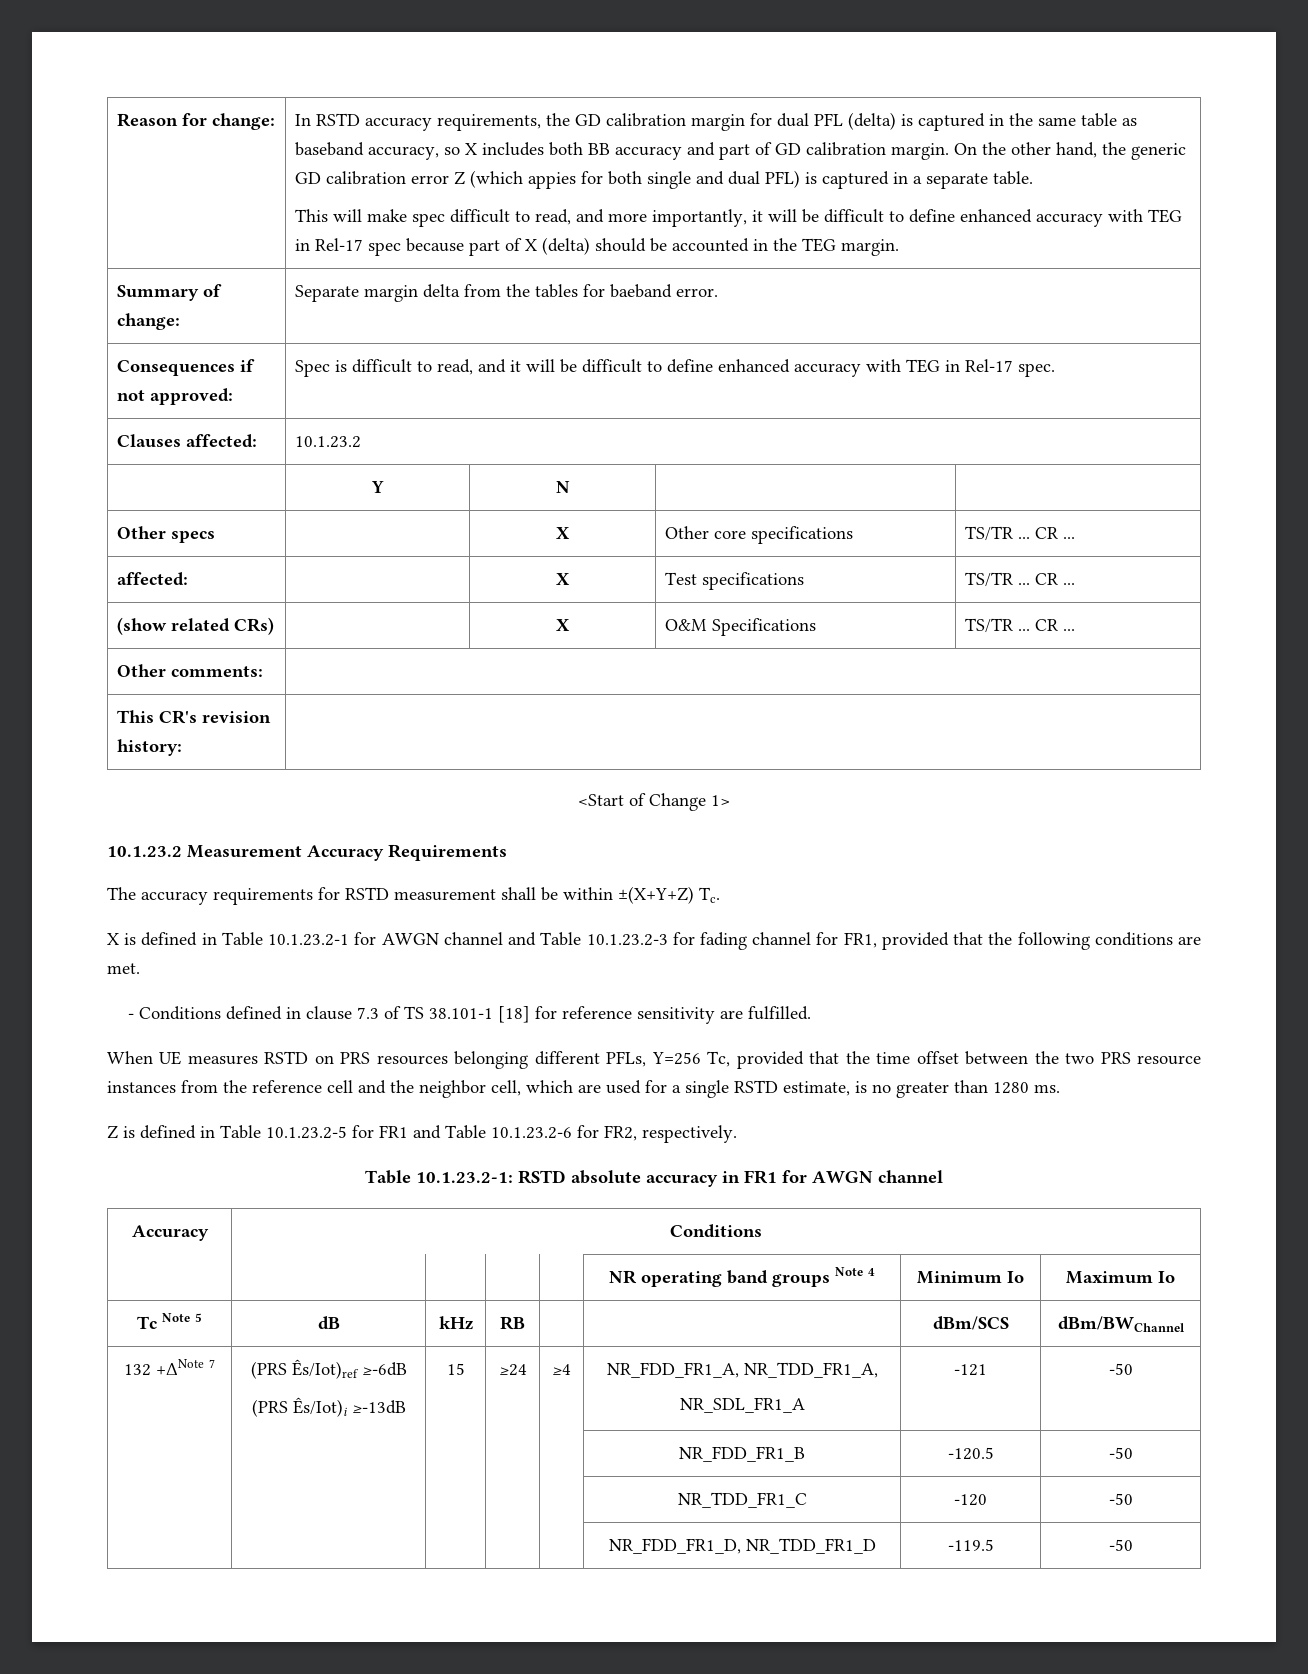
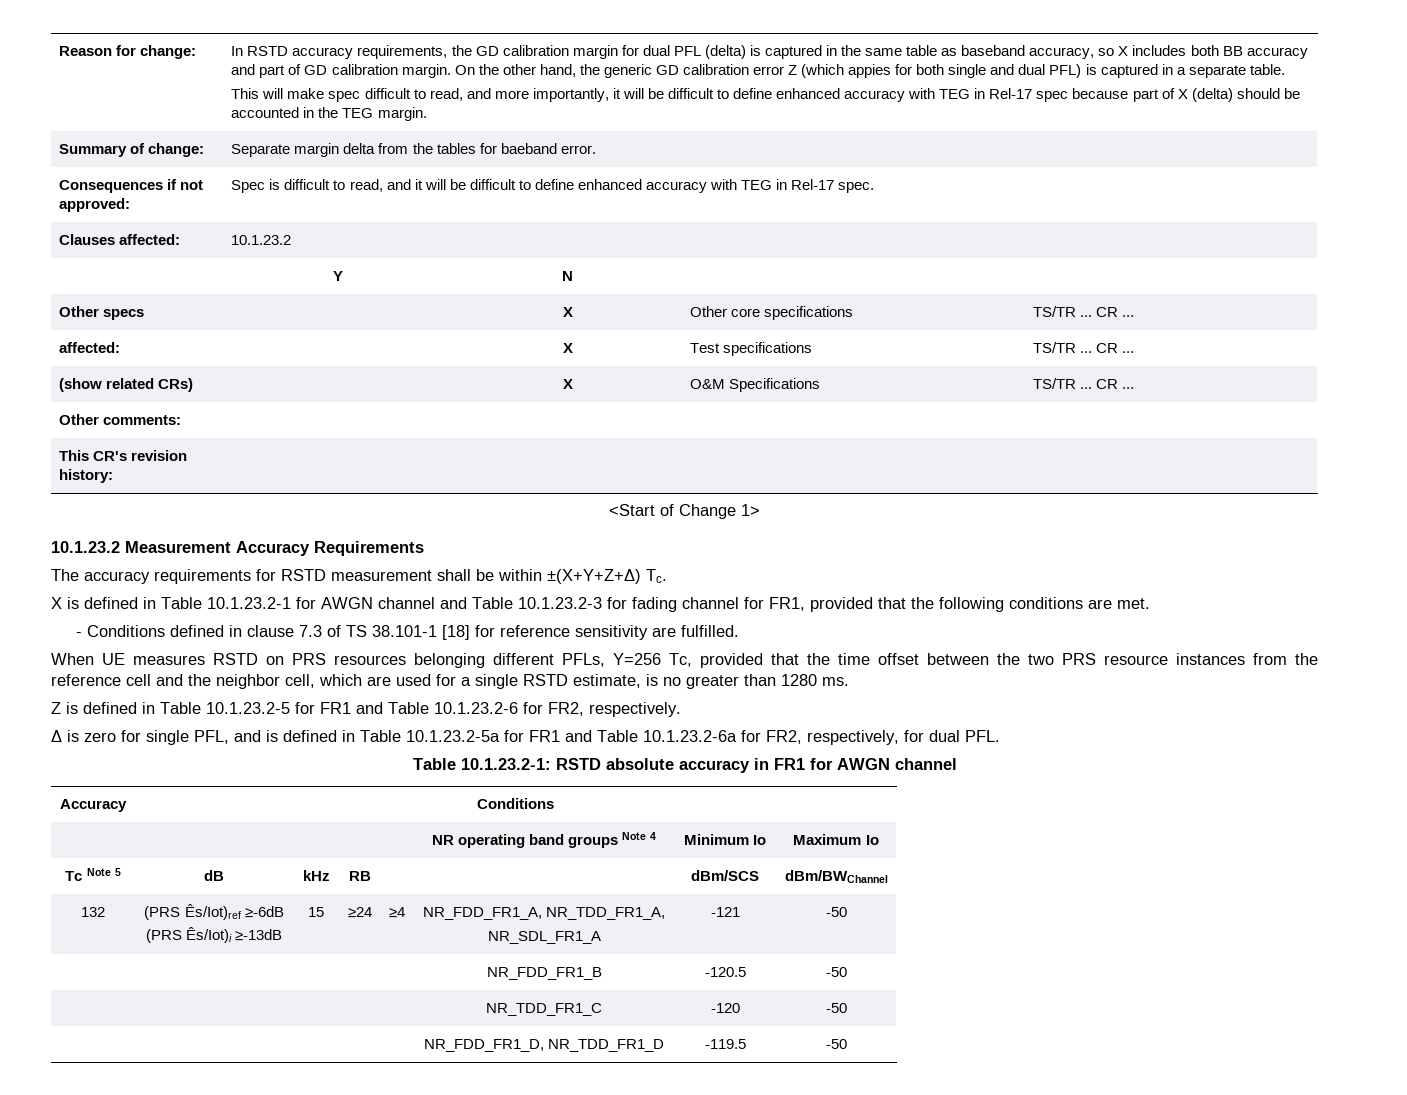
- The accuracy requirements for RSTD measurement shall be within ±(X+Y+Z) Tc.
+ The accuracy requirements for RSTD measurement shall be within ±(X+Y+Z+Δ) Tc.
+ Δ is zero for single PFL, and is defined in Table 10.1.23.2-5a for FR1 and Table 10.1.23.2-6a for FR2, respectively, for dual PFL.
- 132 +ΔNote 7 | (PRS Ês/Iot)ref ≥-6dB
+ 132 | (PRS Ês/Iot)ref ≥-6dB

